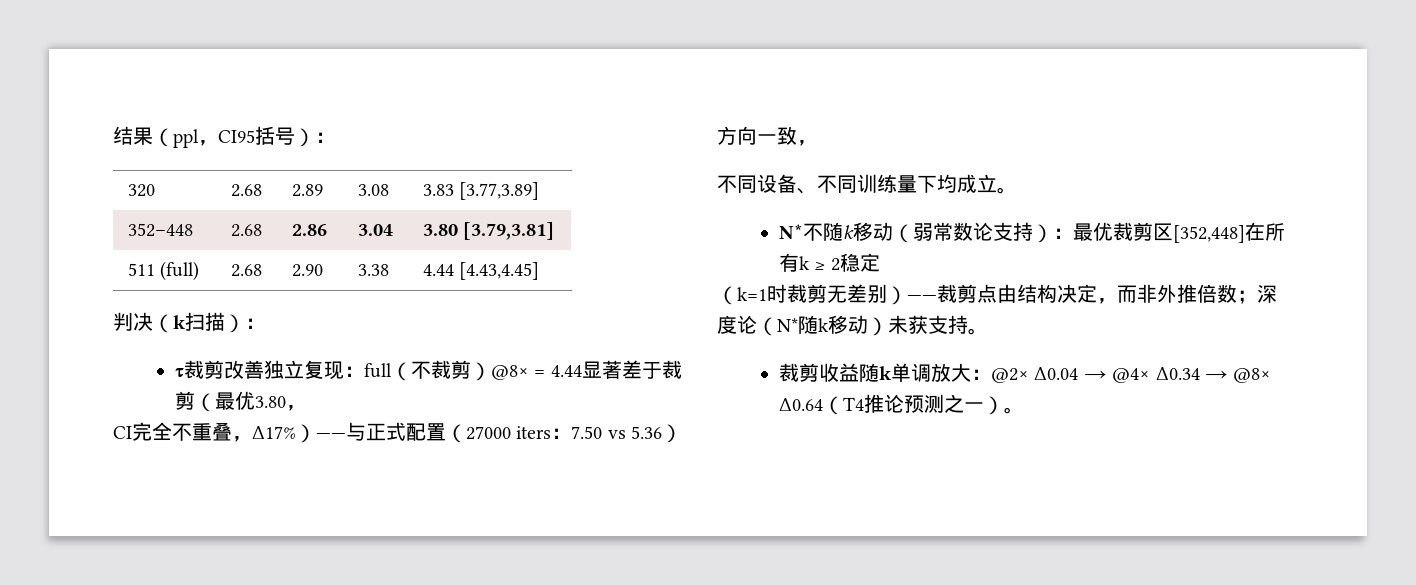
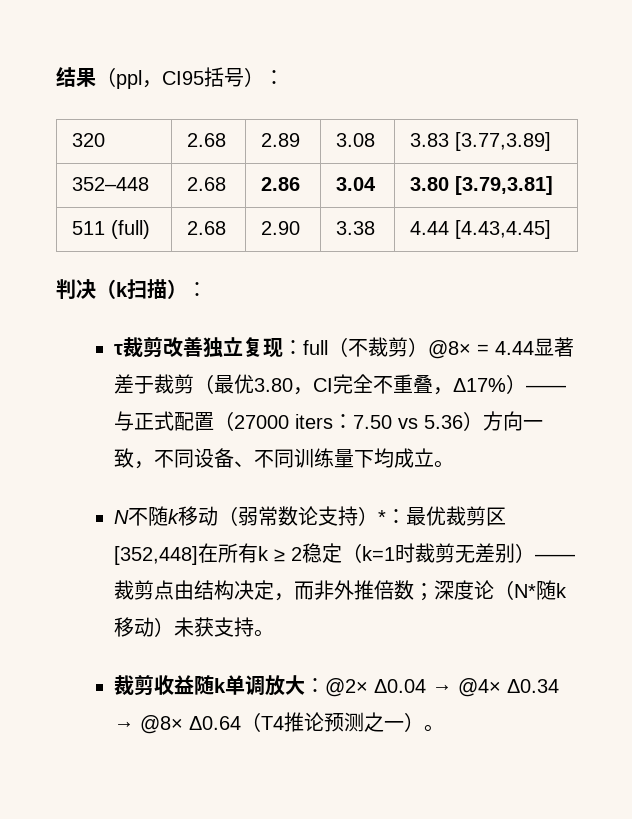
- τ裁剪改善独立复现：full（不裁剪）@8× = 4.44显著差于裁剪（最优3.80，
- CI完全不重叠，Δ17%）——与正式配置（27000 iters：7.50 vs 5.36）方向一致，
- 不同设备、不同训练量下均成立。
+ τ裁剪改善独立复现：full（不裁剪）@8× = 4.44显著差于裁剪（最优3.80，CI完全不重叠，Δ17%）——与正式配置（27000 iters：7.50 vs 5.36）方向一致，不同设备、不同训练量下均成立。
- N*不随k移动（弱常数论支持）：最优裁剪区[352,448]在所有k ≥ 2稳定
- （k=1时裁剪无差别）——裁剪点由结构决定，而非外推倍数；深度论（N*随k移动）未获支持。
+ N不随k移动（弱常数论支持）*：最优裁剪区[352,448]在所有k ≥ 2稳定（k=1时裁剪无差别）——裁剪点由结构决定，而非外推倍数；深度论（N*随k移动）未获支持。

